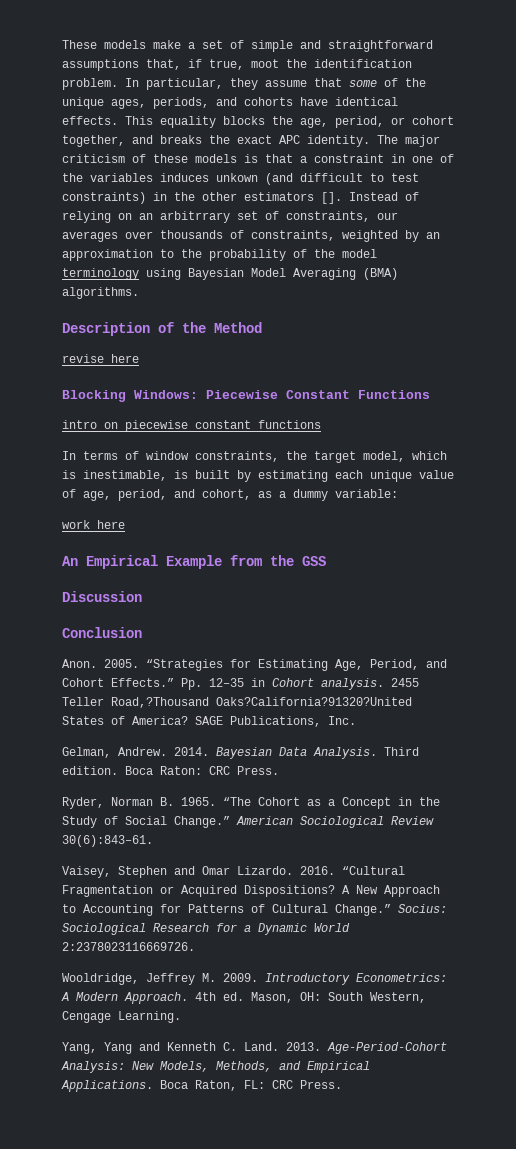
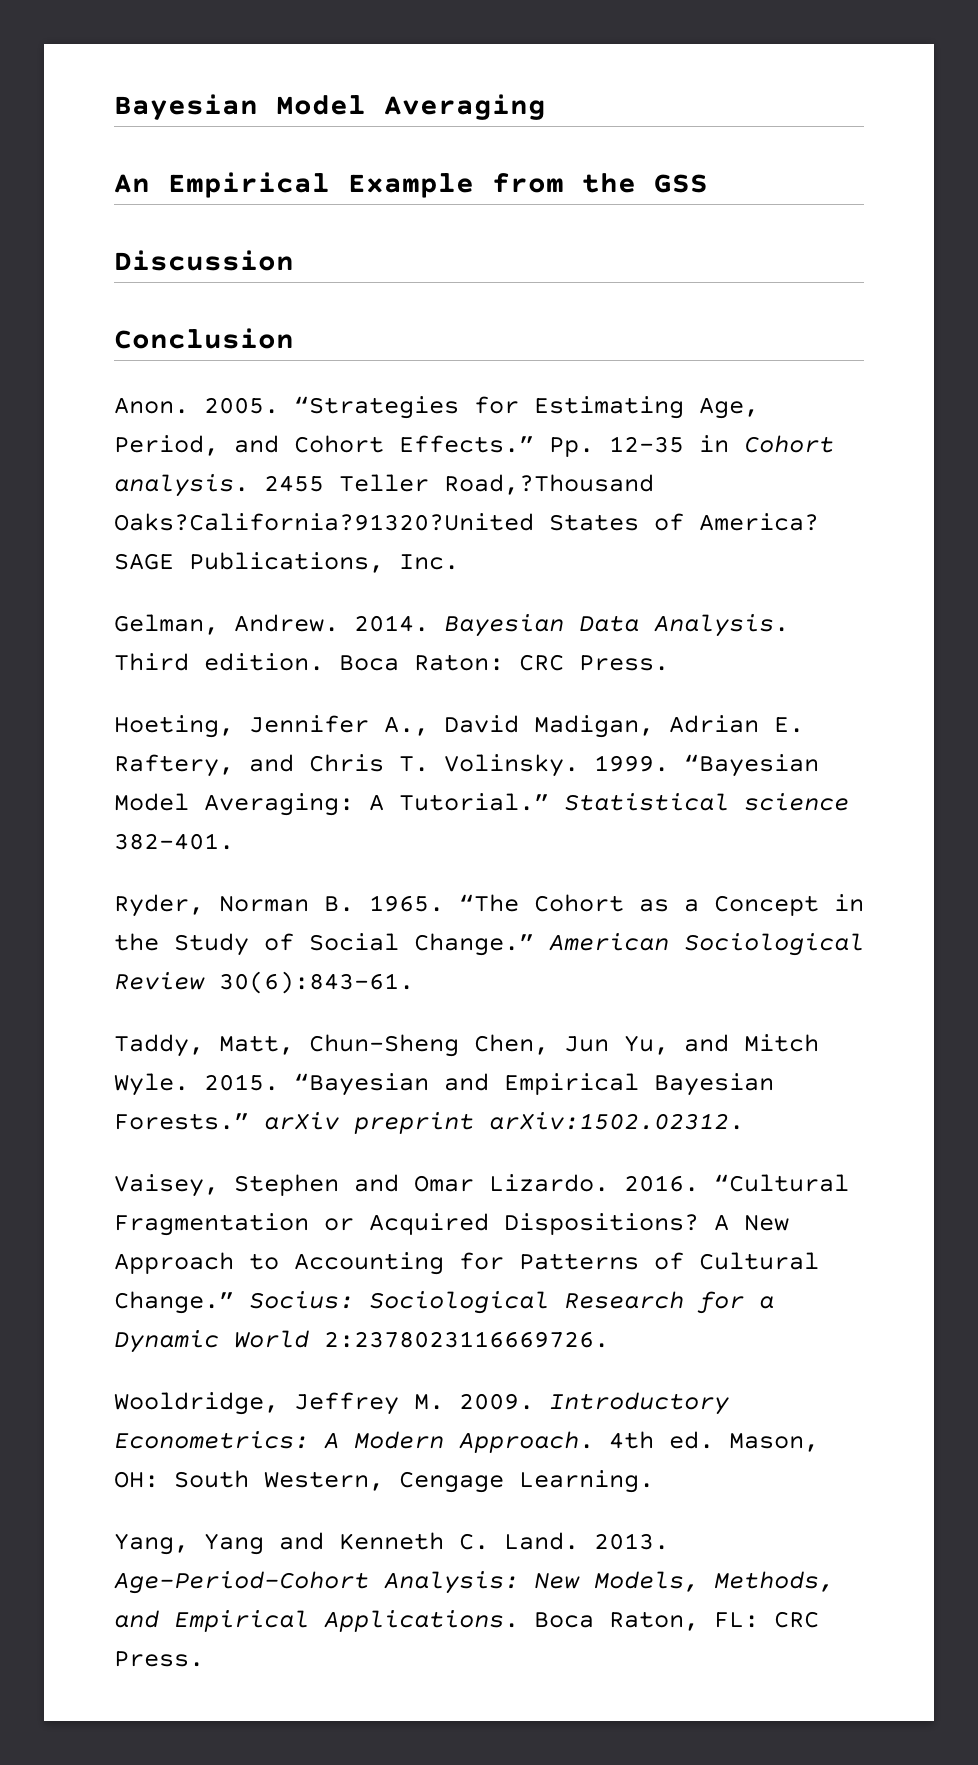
- These models make a set of simple and straightforward assumptions that, if true, moot the identification problem. In particular, they assume that some of the unique ages, periods, and cohorts have identical effects. This equality blocks the age, period, or cohort together, and breaks the exact APC identity. The major criticism of these models is that a constraint in one of the variables induces unkown (and difficult to test constraints) in the other estimators []. Instead of relying on an arbitrrary set of constraints, our averages over thousands of constraints, weighted by an approximation to the probability of the model terminology using Bayesian Model Averaging (BMA) algorithms.
- Description of the Method
- revise here
- Blocking Windows: Piecewise Constant Functions
- intro on piecewise constant functions
- In terms of window constraints, the target model, which is inestimable, is built by estimating each unique value of age, period, and cohort, as a dummy variable:
- work here
+ Bayesian Model Averaging
+ Hoeting, Jennifer A., David Madigan, Adrian E. Raftery, and Chris T. Volinsky. 1999. “Bayesian Model Averaging: A Tutorial.” Statistical science 382–401.
+ Taddy, Matt, Chun-Sheng Chen, Jun Yu, and Mitch Wyle. 2015. “Bayesian and Empirical Bayesian Forests.” arXiv preprint arXiv:1502.02312.

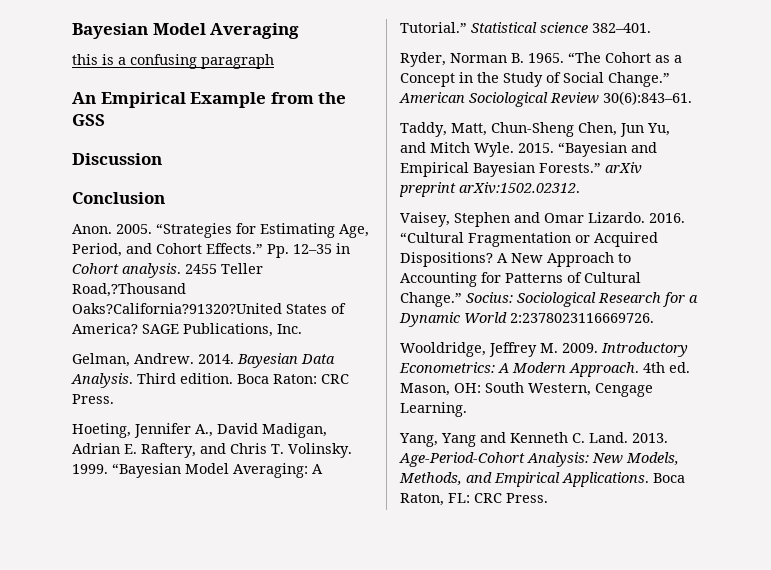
+ this is a confusing paragraph

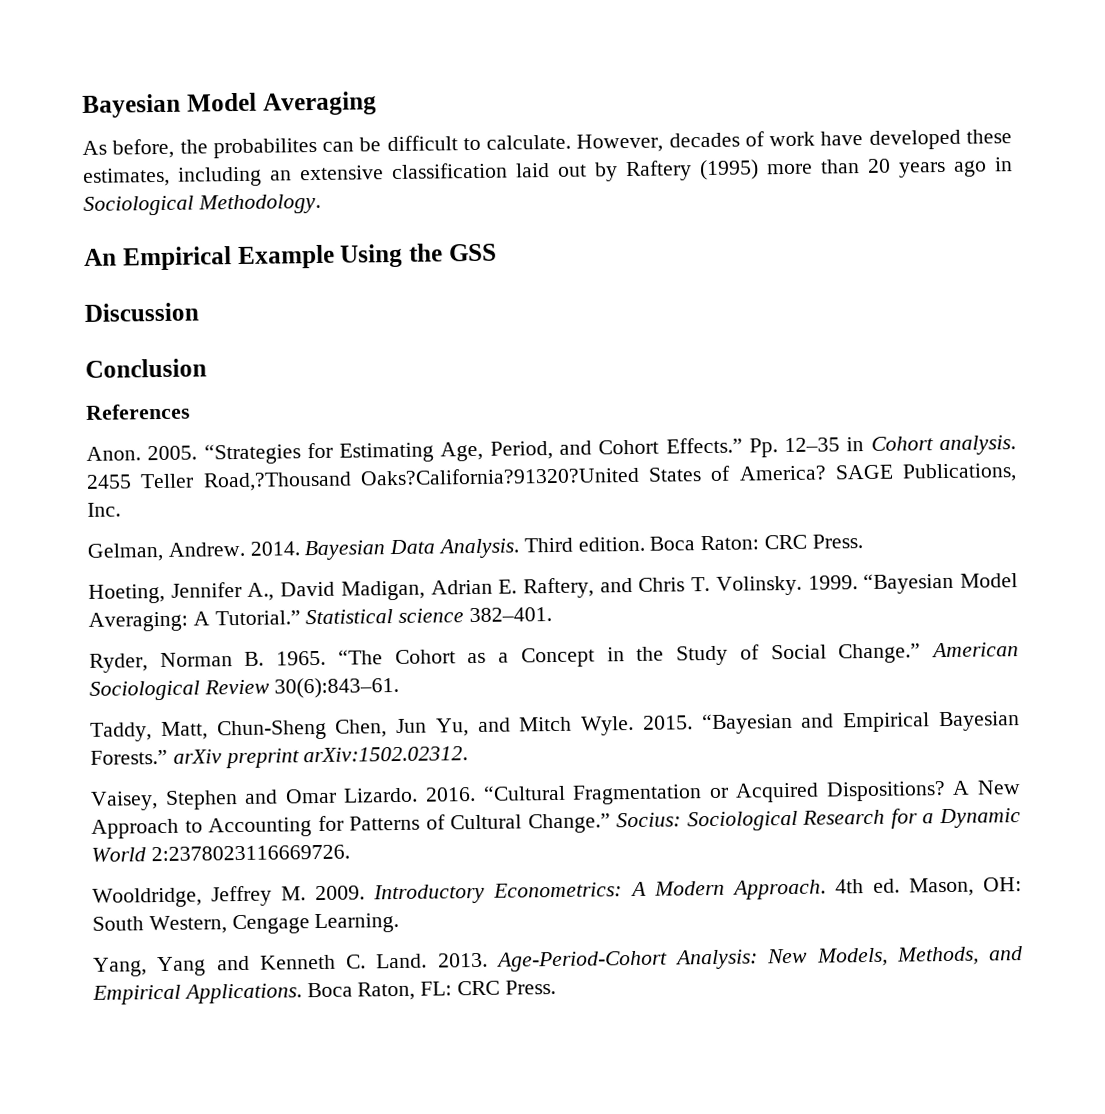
- this is a confusing paragraph
+ As before, the probabilites can be difficult to calculate. However, decades of work have developed these estimates, including an extensive classification laid out by Raftery (1995) more than 20 years ago in Sociological Methodology.
- An Empirical Example from the GSS
+ An Empirical Example Using the GSS
+ References

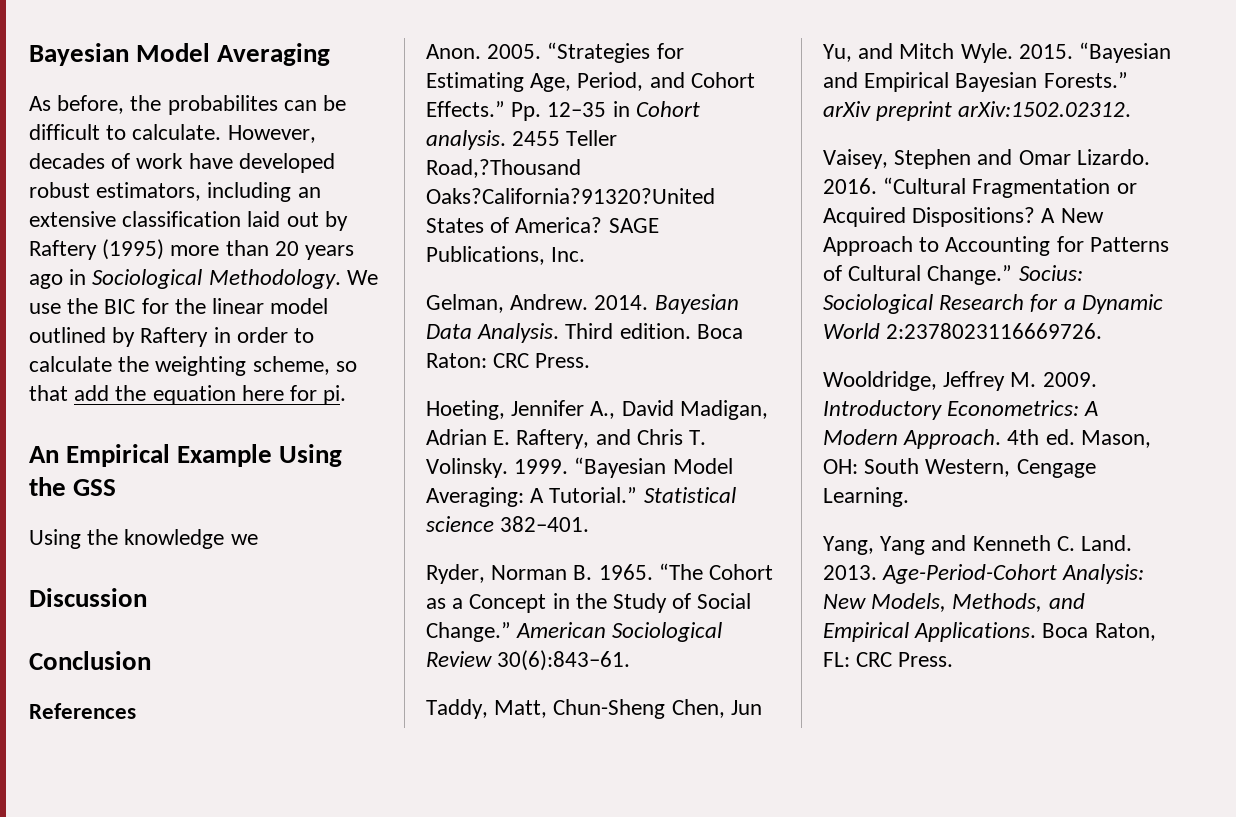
- However, decades of work have developed these estimates, including an extensive classification laid out by Raftery (1995) more than 20 years ago in Sociological Methodology.
+ However, decades of work have developed robust estimators, including an extensive classification laid out by Raftery (1995) more than 20 years ago in Sociological Methodology. We use the BIC for the linear model outlined by Raftery in order to calculate the weighting scheme, so that add the equation here for pi.
+ Using the knowledge we

